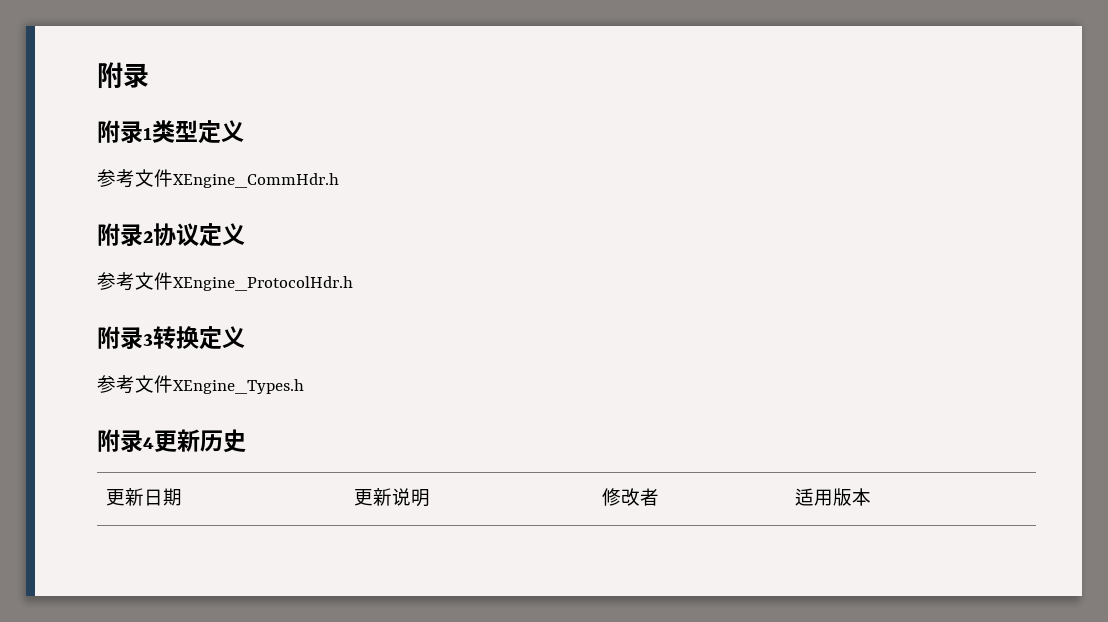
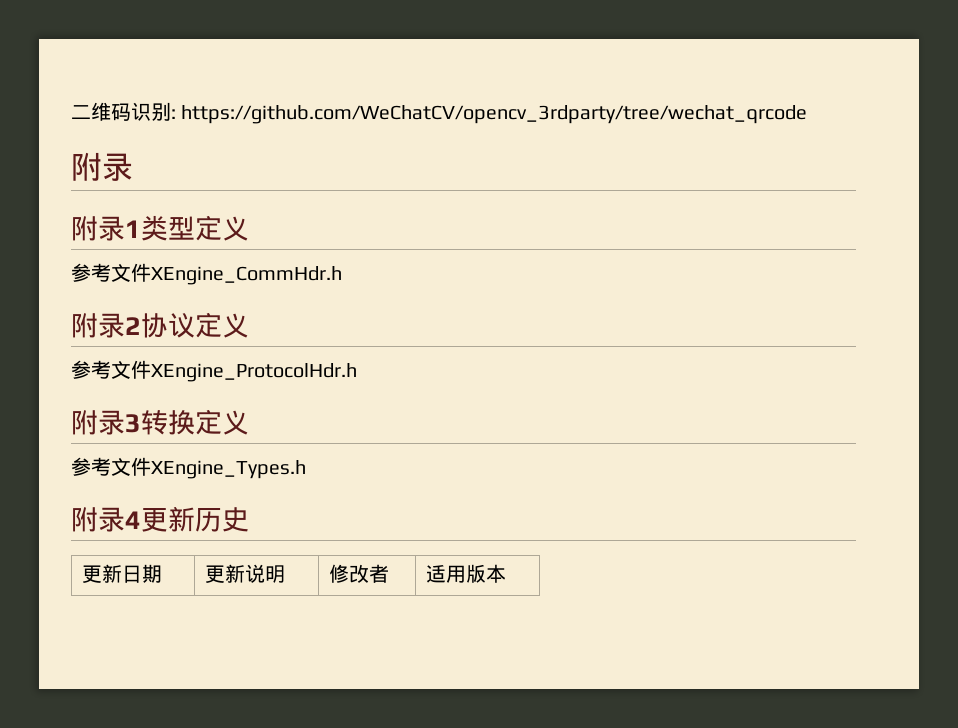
+ 二维码识别: https://github.com/WeChatCV/opencv_3rdparty/tree/wechat_qrcode

